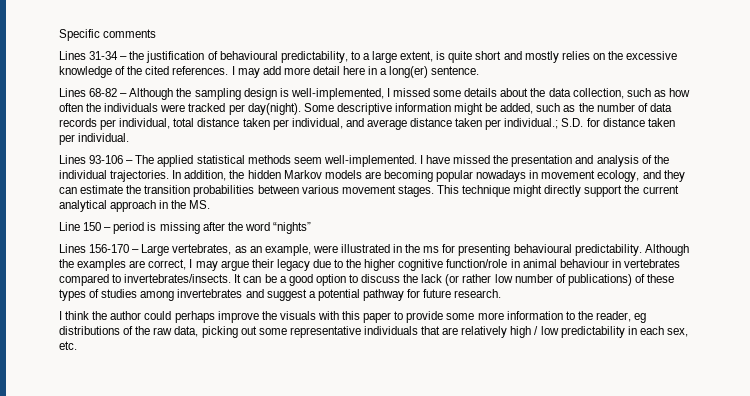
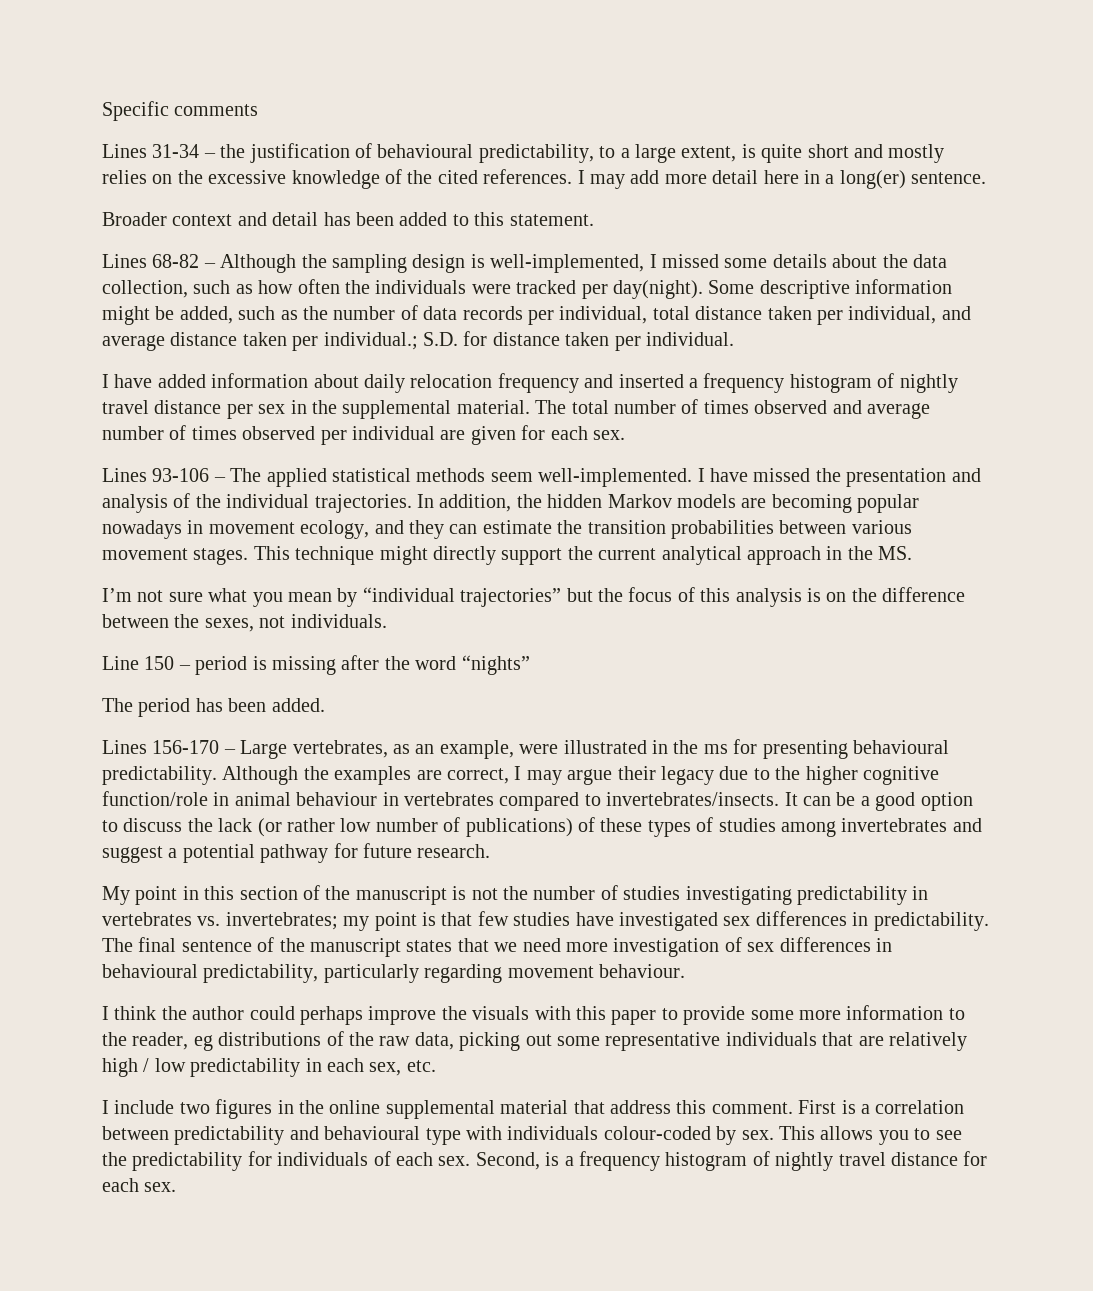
+ Broader context and detail has been added to this statement.
+ I have added information about daily relocation frequency and inserted a frequency histogram of nightly travel distance per sex in the supplemental material. The total number of times observed and average number of times observed per individual are given for each sex.
+ I’m not sure what you mean by “individual trajectories” but the focus of this analysis is on the difference between the sexes, not individuals.
+ The period has been added.
+ My point in this section of the manuscript is not the number of studies investigating predictability in vertebrates vs. invertebrates; my point is that few studies have investigated sex differences in predictability. The final sentence of the manuscript states that we need more investigation of sex differences in behavioural predictability, particularly regarding movement behaviour.
+ I include two figures in the online supplemental material that address this comment. First is a correlation between predictability and behavioural type with individuals colour-coded by sex. This allows you to see the predictability for individuals of each sex. Second, is a frequency histogram of nightly travel distance for each sex.

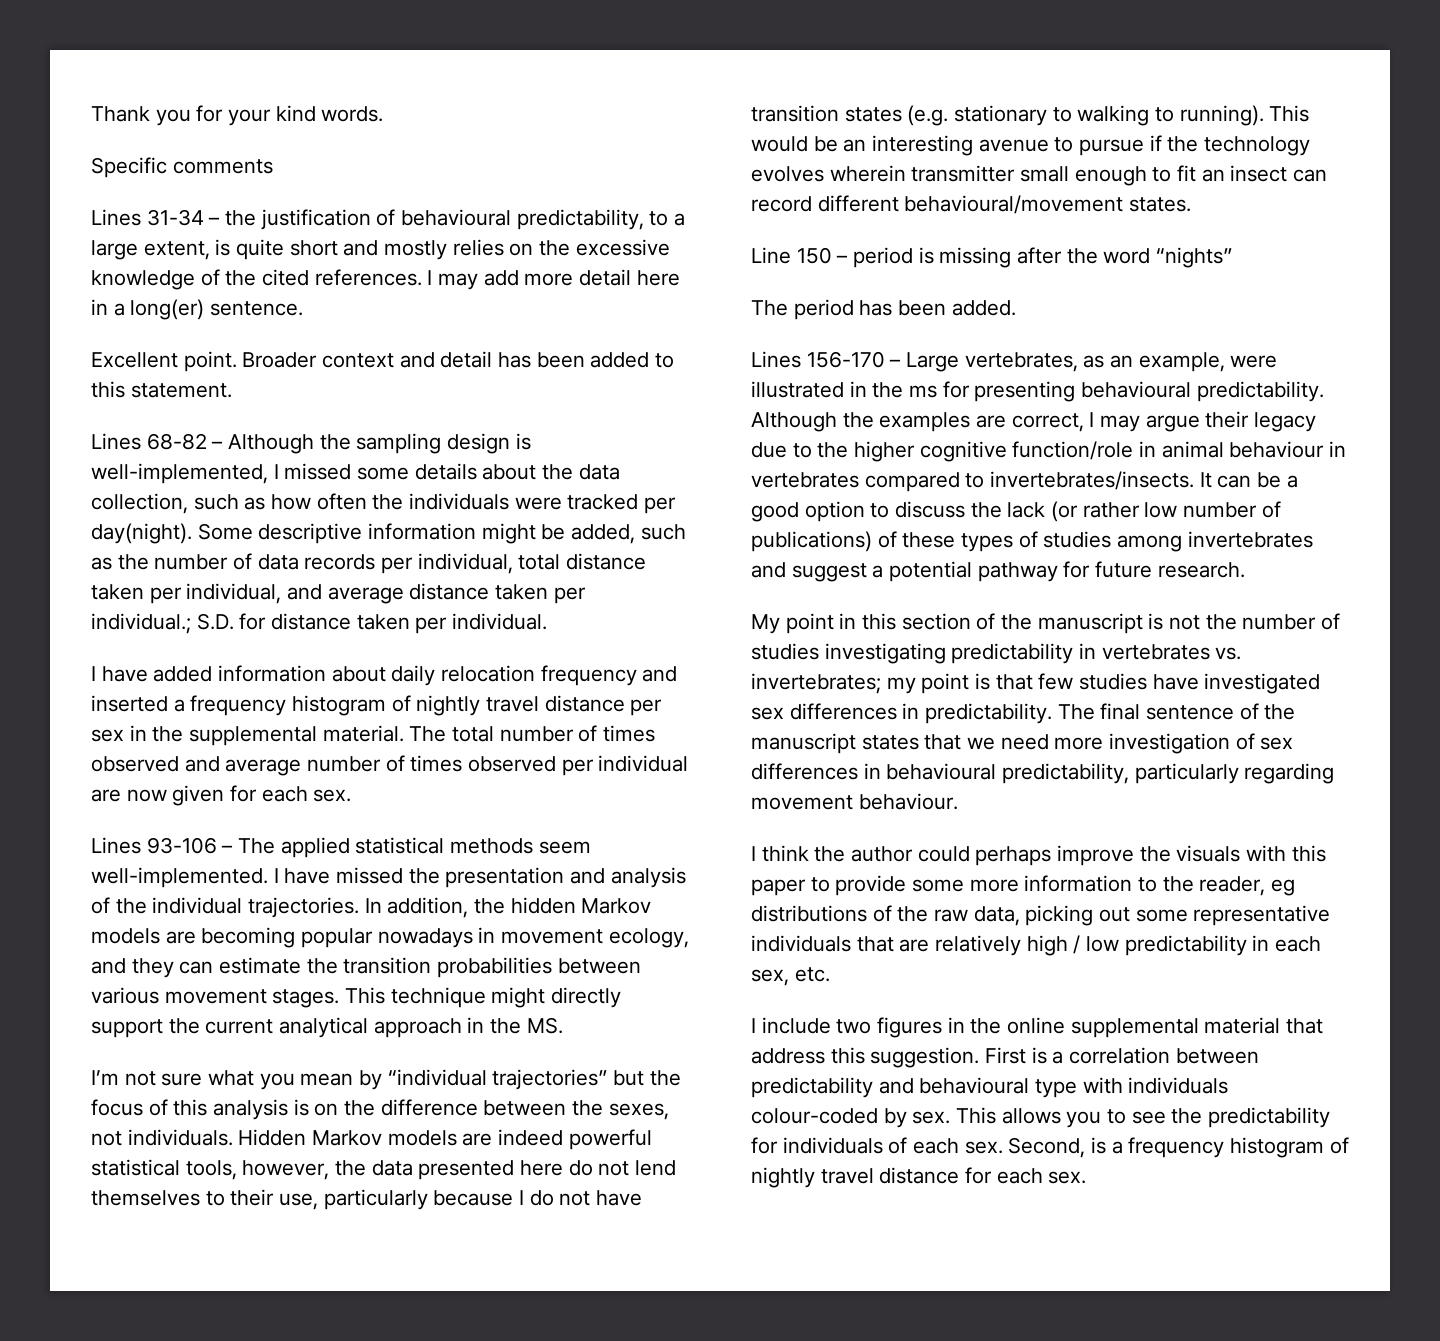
+ Thank you for your kind words.
+ Excellent point.
- The total number of times observed and average number of times observed per individual are given for each sex.
+ The total number of times observed and average number of times observed per individual are now given for each sex.
+ Hidden Markov models are indeed powerful statistical tools, however, the data presented here do not lend themselves to their use, particularly because I do not have transition states (e.g. stationary to walking to running). This would be an interesting avenue to pursue if the technology evolves wherein transmitter small enough to fit an insect can record different behavioural/movement states.
- I include two figures in the online supplemental material that address this comment.
+ I include two figures in the online supplemental material that address this suggestion.

